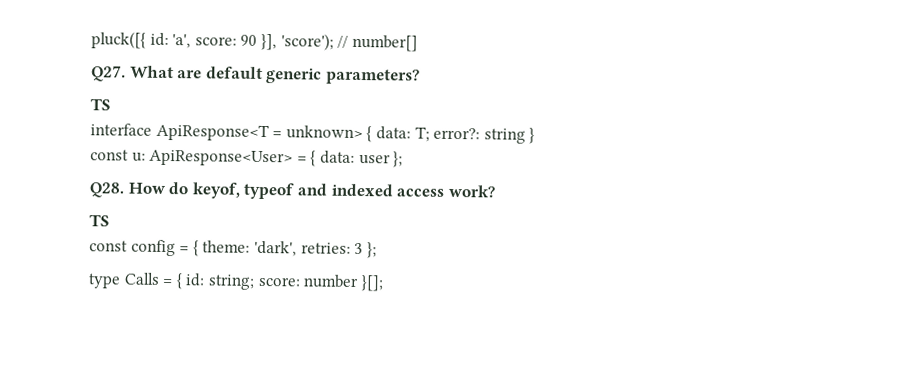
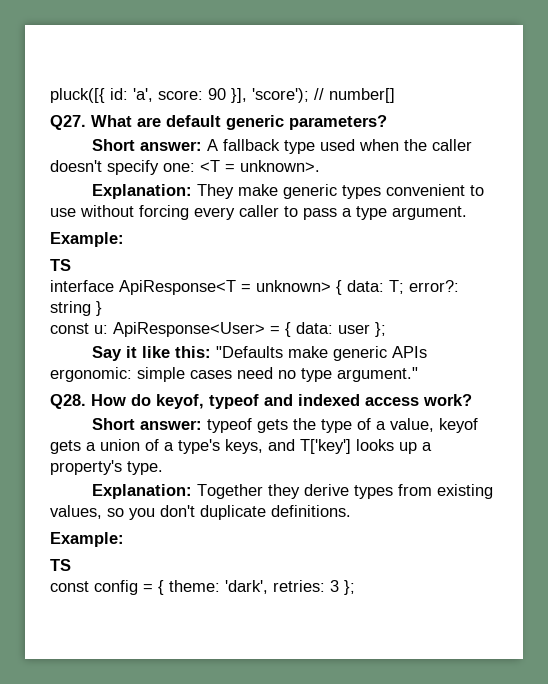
+ Short answer: A fallback type used when the caller doesn't specify one: <T = unknown>.
+ Explanation: They make generic types convenient to use without forcing every caller to pass a type argument.
+ Example:
+ Say it like this: "Defaults make generic APIs ergonomic: simple cases need no type argument."
+ Short answer: typeof gets the type of a value, keyof gets a union of a type's keys, and T['key'] looks up a property's type.
+ Explanation: Together they derive types from existing values, so you don't duplicate definitions.
+ Example:
- type Calls = { id: string; score: number }[];

